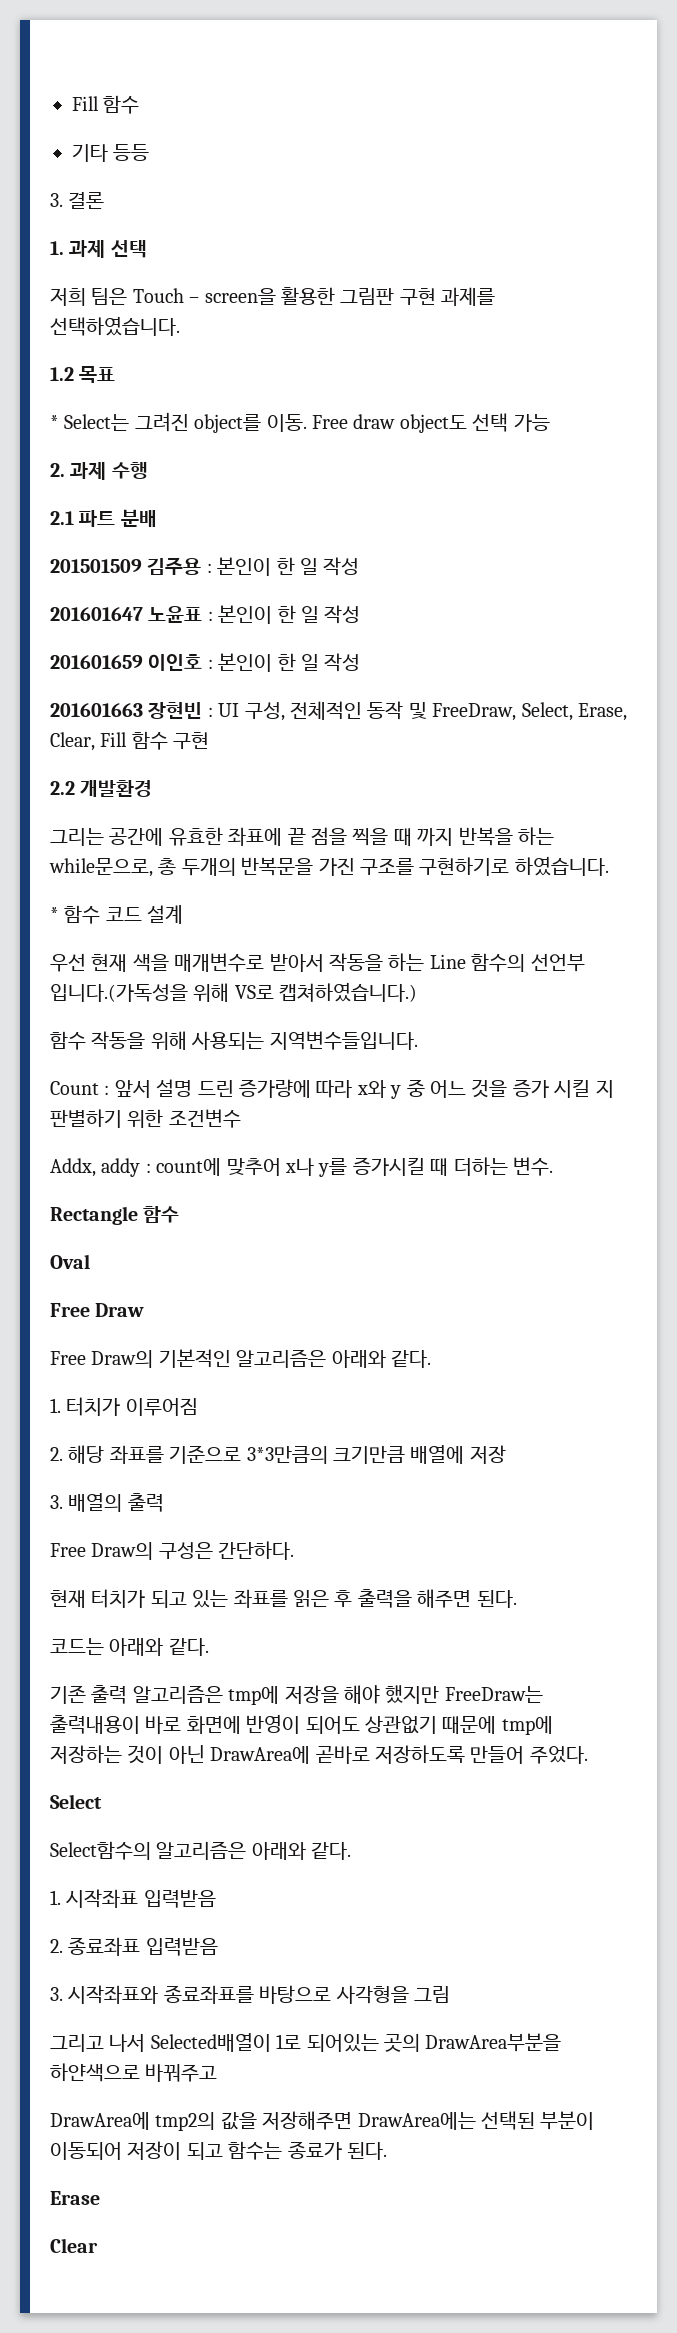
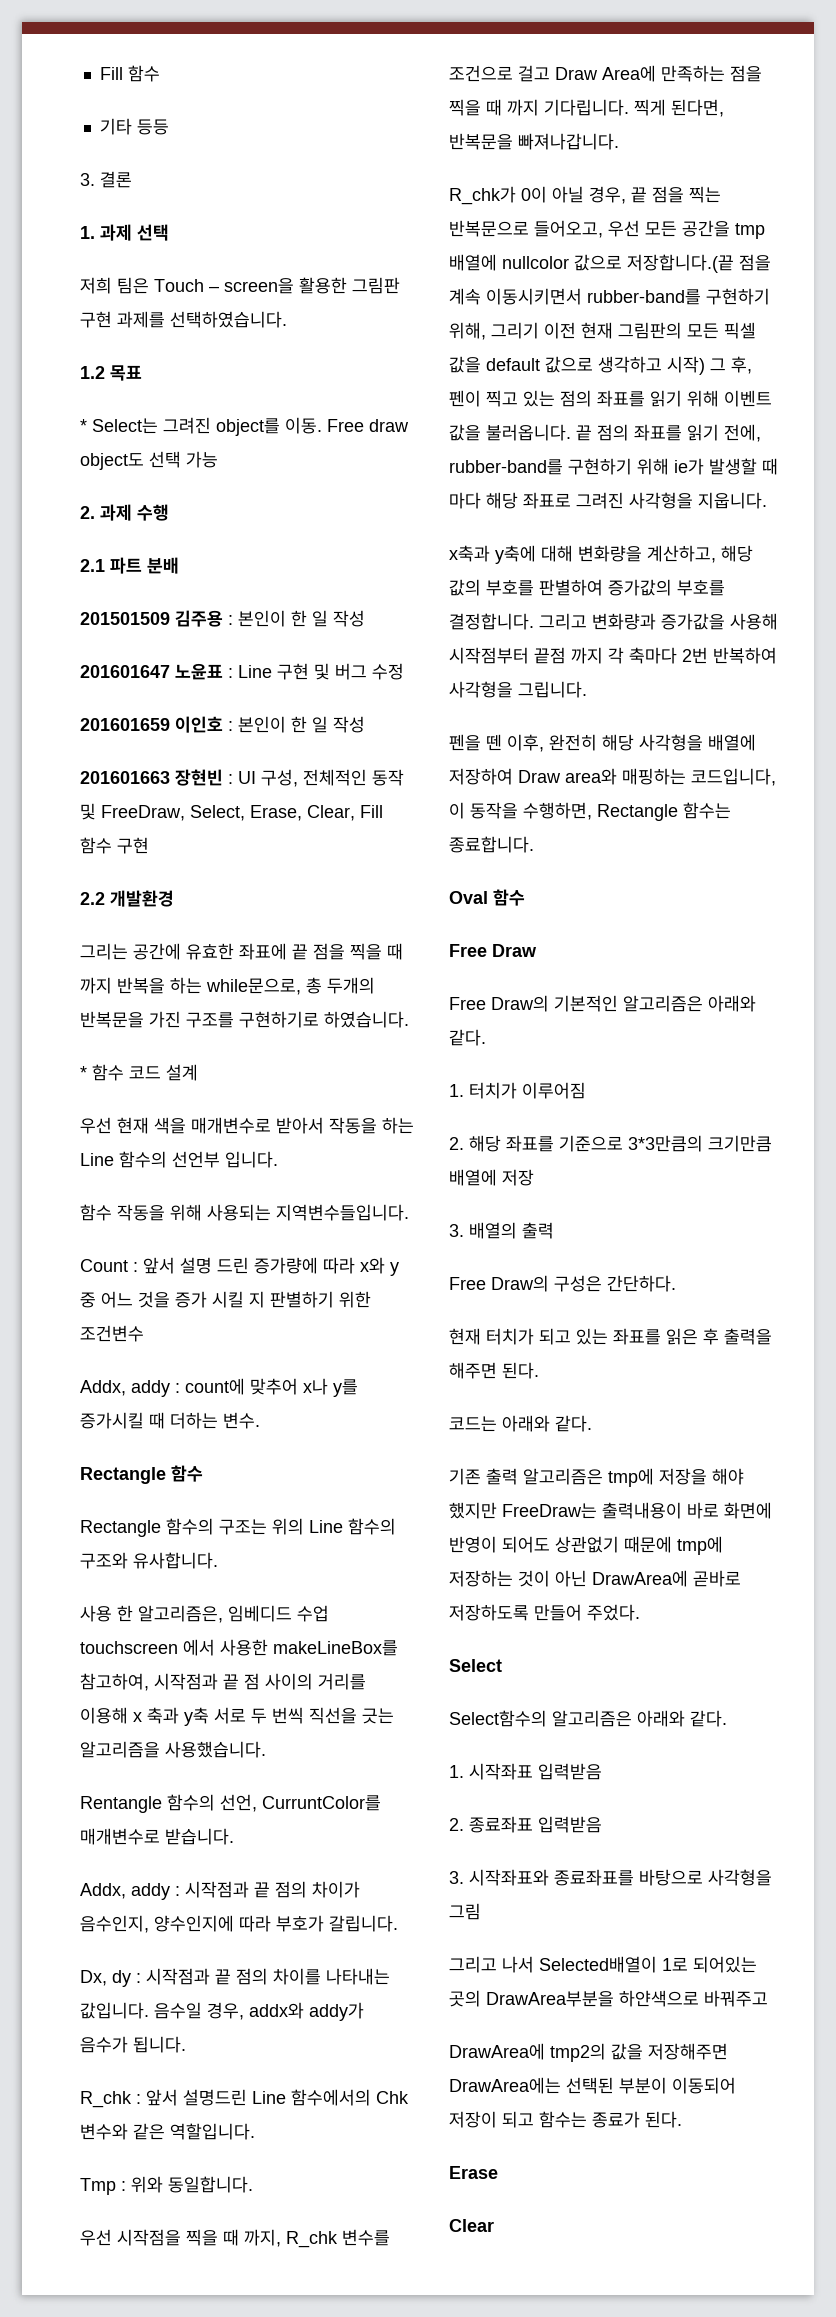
- 201601647 노윤표 : 본인이 한 일 작성
+ 201601647 노윤표 : Line 구현 및 버그 수정
- 우선 현재 색을 매개변수로 받아서 작동을 하는 Line 함수의 선언부 입니다.(가독성을 위해 VS로 캡쳐하였습니다.)
+ 우선 현재 색을 매개변수로 받아서 작동을 하는 Line 함수의 선언부 입니다.
+ Rectangle 함수의 구조는 위의 Line 함수의 구조와 유사합니다.
+ 사용 한 알고리즘은, 임베디드 수업 touchscreen 에서 사용한 makeLineBox를 참고하여, 시작점과 끝 점 사이의 거리를 이용해 x 축과 y축 서로 두 번씩 직선을 긋는 알고리즘을 사용했습니다.
+ Rentangle 함수의 선언, CurruntColor를 매개변수로 받습니다.
+ Addx, addy : 시작점과 끝 점의 차이가 음수인지, 양수인지에 따라 부호가 갈립니다.
+ Dx, dy : 시작점과 끝 점의 차이를 나타내는 값입니다. 음수일 경우, addx와 addy가 음수가 됩니다.
+ R_chk : 앞서 설명드린 Line 함수에서의 Chk 변수와 같은 역할입니다.
+ Tmp : 위와 동일합니다.
+ 우선 시작점을 찍을 때 까지, R_chk 변수를 조건으로 걸고 Draw Area에 만족하는 점을 찍을 때 까지 기다립니다. 찍게 된다면, 반복문을 빠져나갑니다.
+ R_chk가 0이 아닐 경우, 끝 점을 찍는 반복문으로 들어오고, 우선 모든 공간을 tmp 배열에 nullcolor 값으로 저장합니다.(끝 점을 계속 이동시키면서 rubber-band를 구현하기 위해, 그리기 이전 현재 그림판의 모든 픽셀 값을 default 값으로 생각하고 시작) 그 후, 펜이 찍고 있는 점의 좌표를 읽기 위해 이벤트 값을 불러옵니다. 끝 점의 좌표를 읽기 전에, rubber-band를 구현하기 위해 ie가 발생할 때 마다 해당 좌표로 그려진 사각형을 지웁니다.
+ x축과 y축에 대해 변화량을 계산하고, 해당 값의 부호를 판별하여 증가값의 부호를 결정합니다. 그리고 변화량과 증가값을 사용해 시작점부터 끝점 까지 각 축마다 2번 반복하여 사각형을 그립니다.
+ 펜을 뗀 이후, 완전히 해당 사각형을 배열에 저장하여 Draw area와 매핑하는 코드입니다, 이 동작을 수행하면, Rectangle 함수는 종료합니다.
- Oval
+ Oval 함수

